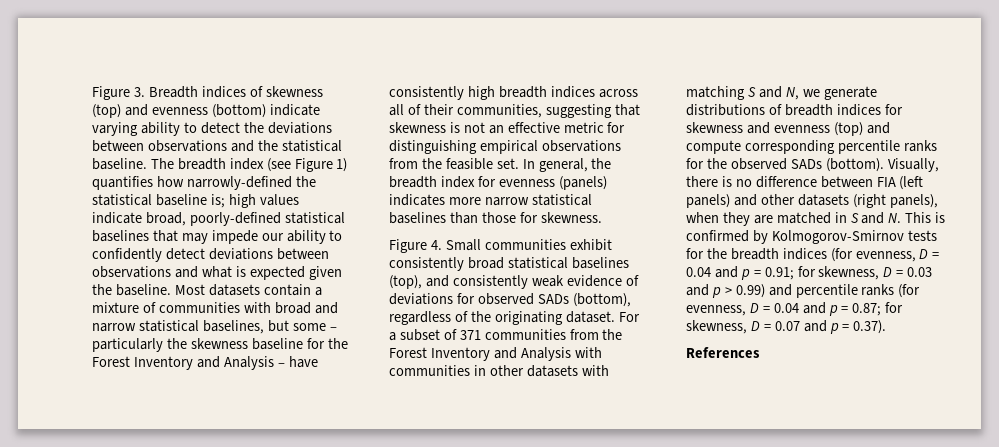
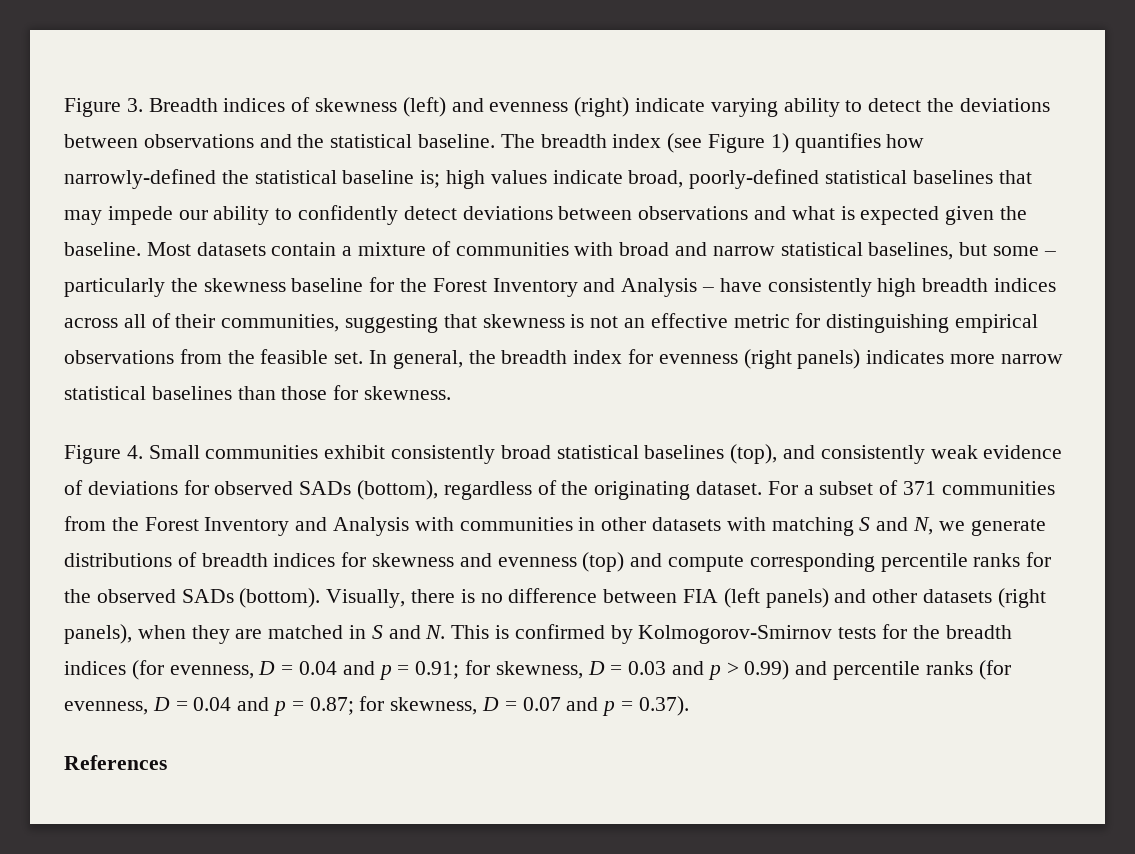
- Figure 3. Breadth indices of skewness (top) and evenness (bottom) indicate varying ability to detect the deviations between observations and the statistical baseline.
+ Figure 3. Breadth indices of skewness (left) and evenness (right) indicate varying ability to detect the deviations between observations and the statistical baseline.
- In general, the breadth index for evenness (panels) indicates more narrow statistical baselines than those for skewness.
+ In general, the breadth index for evenness (right panels) indicates more narrow statistical baselines than those for skewness.

